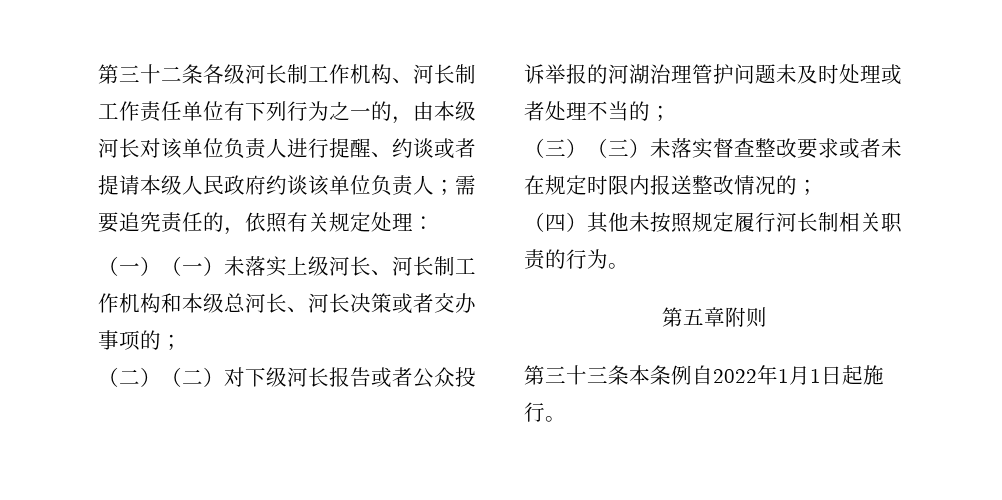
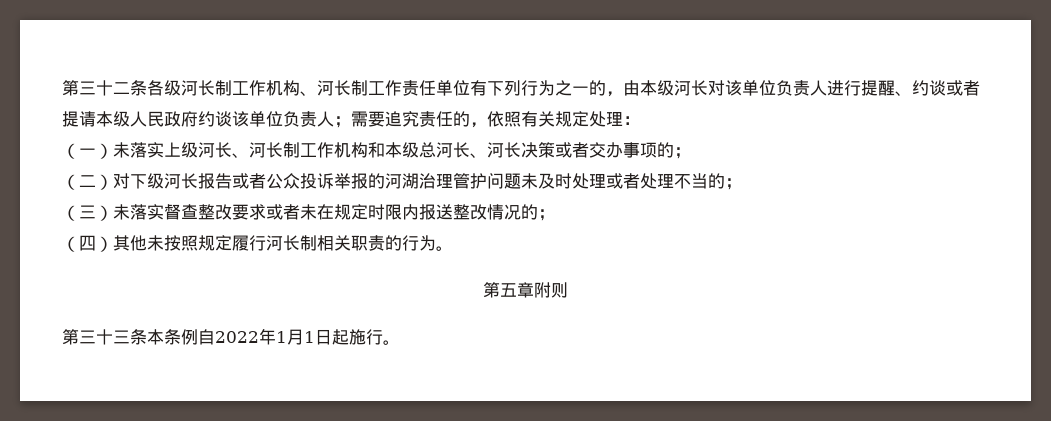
- （一）（一）未落实上级河长、河长制工作机构和本级总河长、河长决策或者交办事项的；
+ （一）未落实上级河长、河长制工作机构和本级总河长、河长决策或者交办事项的；
- （二）（二）对下级河长报告或者公众投诉举报的河湖治理管护问题未及时处理或者处理不当的；
+ （二）对下级河长报告或者公众投诉举报的河湖治理管护问题未及时处理或者处理不当的；
- （三）（三）未落实督查整改要求或者未在规定时限内报送整改情况的；
+ （三）未落实督查整改要求或者未在规定时限内报送整改情况的；

